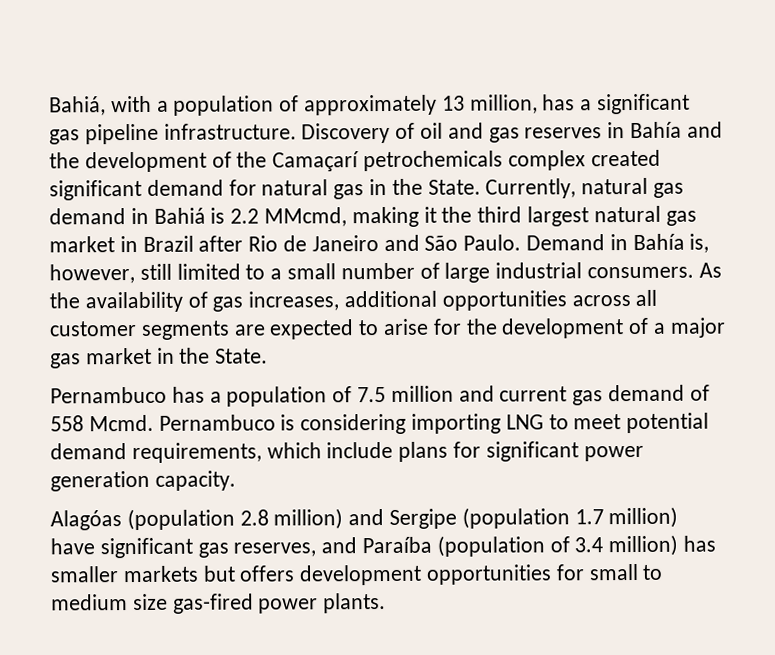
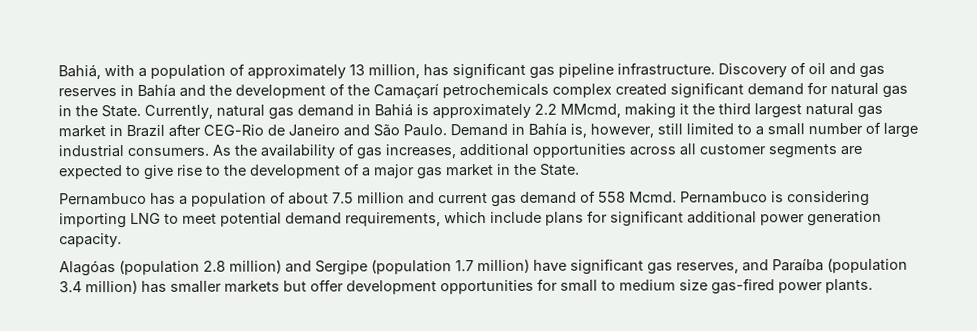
- Bahiá, with a population of approximately 13 million, has a significant gas pipeline infrastructure.
+ Bahiá, with a population of approximately 13 million, has significant gas pipeline infrastructure.
- Currently, natural gas demand in Bahiá is 2.2 MMcmd, making it the third largest natural gas market in Brazil after Rio de Janeiro and São Paulo.
+ Currently, natural gas demand in Bahiá is approximately 2.2 MMcmd, making it the third largest natural gas market in Brazil after CEG-Rio de Janeiro and São Paulo.
- As the availability of gas increases, additional opportunities across all customer segments are expected to arise for the development of a major gas market in the State.
+ As the availability of gas increases, additional opportunities across all customer segments are expected to give rise to the development of a major gas market in the State.
- Pernambuco has a population of 7.5 million and current gas demand of 558 Mcmd.
+ Pernambuco has a population of about 7.5 million and current gas demand of 558 Mcmd.
- Pernambuco is considering importing LNG to meet potential demand requirements, which include plans for significant power generation capacity.
+ Pernambuco is considering importing LNG to meet potential demand requirements, which include plans for significant additional power generation capacity.
- Alagóas (population 2.8 million) and Sergipe (population 1.7 million) have significant gas reserves, and Paraíba (population of 3.4 million) has smaller markets but offers development opportunities for small to medium size gas-fired power plants.
+ Alagóas (population 2.8 million) and Sergipe (population 1.7 million) have significant gas reserves, and Paraíba (population 3.4 million) has smaller markets but offer development opportunities for small to medium size gas-fired power plants.

